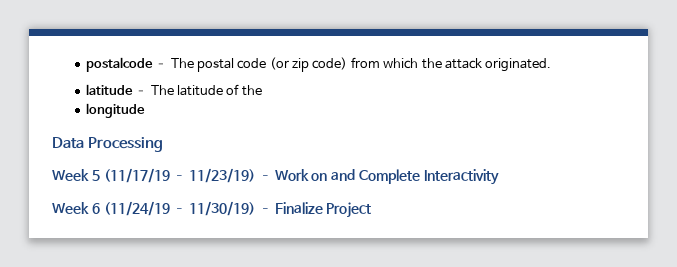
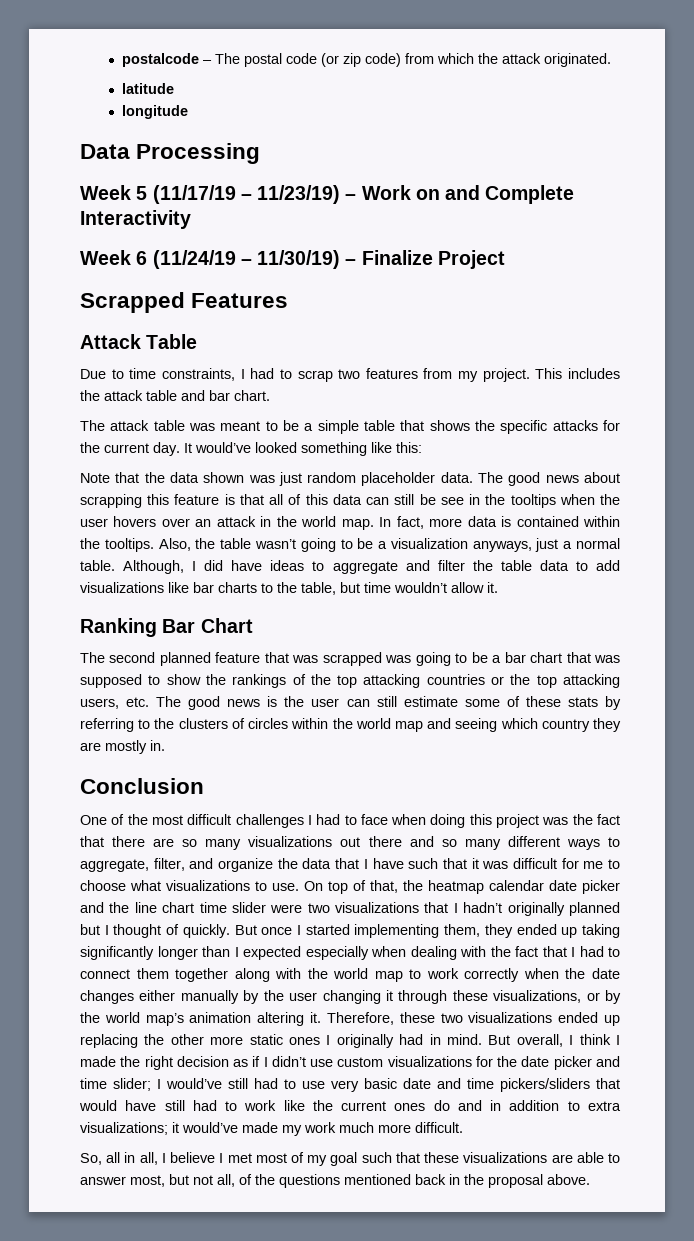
- latitude – The latitude of the
+ latitude
+ Scrapped Features
+ Attack Table
+ Due to time constraints, I had to scrap two features from my project. This includes the attack table and bar chart.
+ The attack table was meant to be a simple table that shows the specific attacks for the current day. It would’ve looked something like this:
+ Note that the data shown was just random placeholder data. The good news about scrapping this feature is that all of this data can still be see in the tooltips when the user hovers over an attack in the world map. In fact, more data is contained within the tooltips. Also, the table wasn’t going to be a visualization anyways, just a normal table. Although, I did have ideas to aggregate and filter the table data to add visualizations like bar charts to the table, but time wouldn’t allow it.
+ Ranking Bar Chart
+ The second planned feature that was scrapped was going to be a bar chart that was supposed to show the rankings of the top attacking countries or the top attacking users, etc. The good news is the user can still estimate some of these stats by referring to the clusters of circles within the world map and seeing which country they are mostly in.
+ Conclusion
+ One of the most difficult challenges I had to face when doing this project was the fact that there are so many visualizations out there and so many different ways to aggregate, filter, and organize the data that I have such that it was difficult for me to choose what visualizations to use. On top of that, the heatmap calendar date picker and the line chart time slider were two visualizations that I hadn’t originally planned but I thought of quickly. But once I started implementing them, they ended up taking significantly longer than I expected especially when dealing with the fact that I had to connect them together along with the world map to work correctly when the date changes either manually by the user changing it through these visualizations, or by the world map’s animation altering it. Therefore, these two visualizations ended up replacing the other more static ones I originally had in mind. But overall, I think I made the right decision as if I didn’t use custom visualizations for the date picker and time slider; I would’ve still had to use very basic date and time pickers/sliders that would have still had to work like the current ones do and in addition to extra visualizations; it would’ve made my work much more difficult.
+ So, all in all, I believe I met most of my goal such that these visualizations are able to answer most, but not all, of the questions mentioned back in the proposal above.

